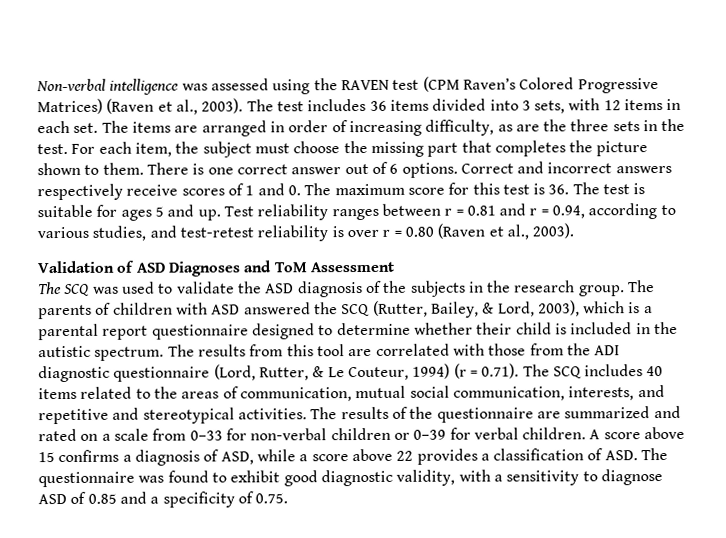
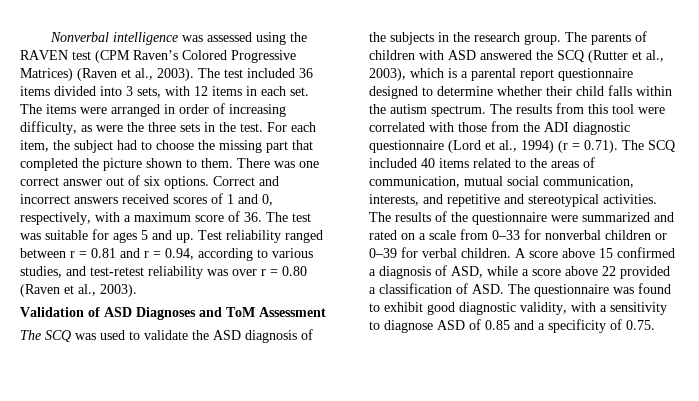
- Non-verbal intelligence was assessed using the RAVEN test (CPM Raven’s Colored Progressive Matrices) (Raven et al., 2003).
+ Nonverbal intelligence was assessed using the RAVEN test (CPM Raven’s Colored Progressive Matrices) (Raven et al., 2003).
- The test includes 36 items divided into 3 sets, with 12 items in each set.
+ The test included 36 items divided into 3 sets, with 12 items in each set.
- The items are arranged in order of increasing difficulty, as are the three sets in the test.
+ The items were arranged in order of increasing difficulty, as were the three sets in the test.
- For each item, the subject must choose the missing part that completes the picture shown to them.
+ For each item, the subject had to choose the missing part that completed the picture shown to them.
- There is one correct answer out of 6 options.
+ There was one correct answer out of six options.
- Correct and incorrect answers respectively receive scores of 1 and 0. The maximum score for this test is 36. The test is suitable for ages 5 and up.
+ Correct and incorrect answers received scores of 1 and 0, respectively, with a maximum score of 36. The test was suitable for ages 5 and up.
- Test reliability ranges between r = 0.81 and r = 0.94, according to various studies, and test-retest reliability is over r = 0.80 (Raven et al., 2003).
+ Test reliability ranged between r = 0.81 and r = 0.94, according to various studies, and test-retest reliability was over r = 0.80 (Raven et al., 2003).
- The parents of children with ASD answered the SCQ (Rutter, Bailey, & Lord, 2003), which is a parental report questionnaire designed to determine whether their child is included in the autistic spectrum.
+ The parents of children with ASD answered the SCQ (Rutter et al., 2003), which is a parental report questionnaire designed to determine whether their child falls within the autism spectrum.
- The results from this tool are correlated with those from the ADI diagnostic questionnaire (Lord, Rutter, & Le Couteur, 1994) (r = 0.71). The SCQ includes 40 items related to the areas of communication, mutual social communication, interests, and repetitive and stereotypical activities.
+ The results from this tool were correlated with those from the ADI diagnostic questionnaire (Lord et al., 1994) (r = 0.71). The SCQ included 40 items related to the areas of communication, mutual social communication, interests, and repetitive and stereotypical activities.
- The results of the questionnaire are summarized and rated on a scale from 0–33 for non-verbal children or 0–39 for verbal children.
+ The results of the questionnaire were summarized and rated on a scale from 0–33 for nonverbal children or 0–39 for verbal children.
- A score above 15 confirms a diagnosis of ASD, while a score above 22 provides a classification of ASD. The questionnaire was found to exhibit good diagnostic validity, with a sensitivity to diagnose ASD of 0.85 and a specificity of 0.75.
+ A score above 15 confirmed a diagnosis of ASD, while a score above 22 provided a classification of ASD. The questionnaire was found to exhibit good diagnostic validity, with a sensitivity to diagnose ASD of 0.85 and a specificity of 0.75.

